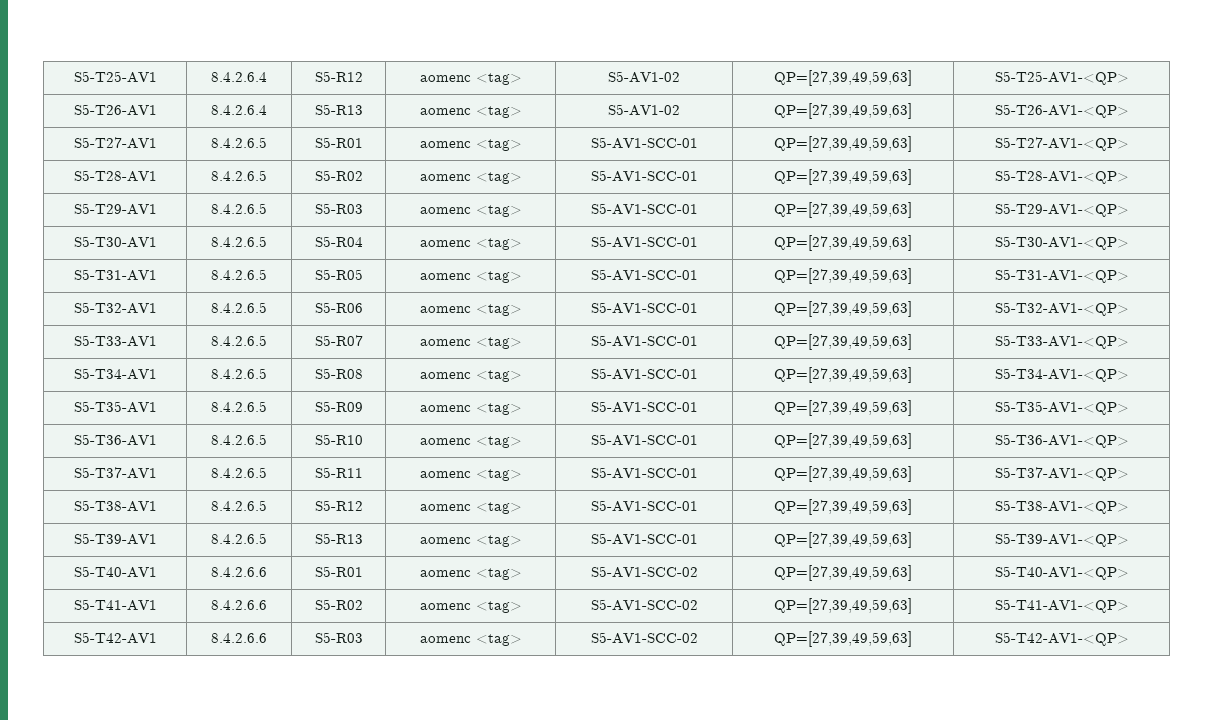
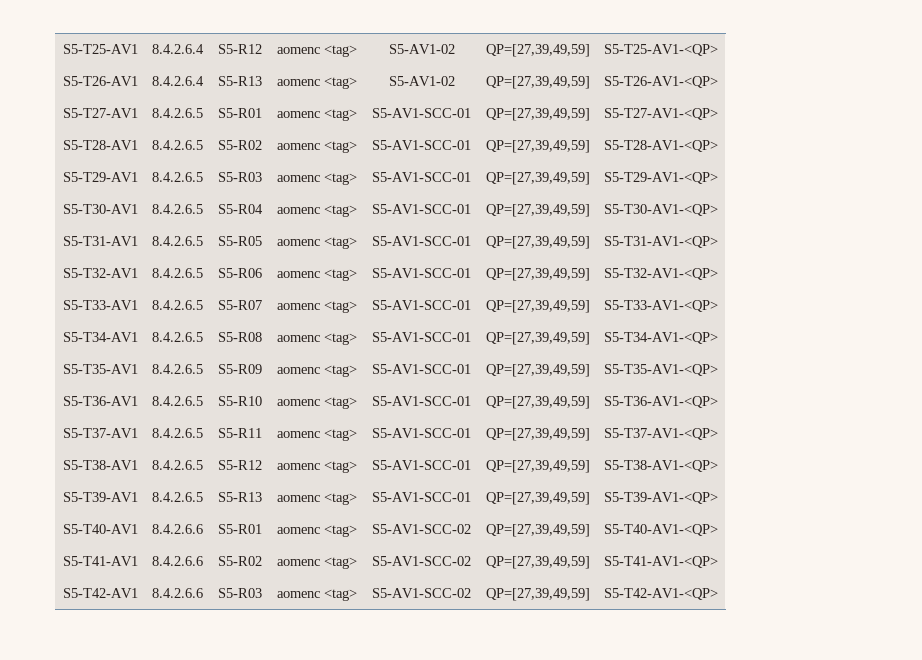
- S5-T25-AV1 | 8.4.2.6.4 | S5-R12 | aomenc <tag> | S5-AV1-02 | QP=[27,39,49,59,63] | S5-T25-AV1-<QP>
+ S5-T25-AV1 | 8.4.2.6.4 | S5-R12 | aomenc <tag> | S5-AV1-02 | QP=[27,39,49,59] | S5-T25-AV1-<QP>
- S5-T26-AV1 | 8.4.2.6.4 | S5-R13 | aomenc <tag> | S5-AV1-02 | QP=[27,39,49,59,63] | S5-T26-AV1-<QP>
+ S5-T26-AV1 | 8.4.2.6.4 | S5-R13 | aomenc <tag> | S5-AV1-02 | QP=[27,39,49,59] | S5-T26-AV1-<QP>
- S5-T27-AV1 | 8.4.2.6.5 | S5-R01 | aomenc <tag> | S5-AV1-SCC-01 | QP=[27,39,49,59,63] | S5-T27-AV1-<QP>
+ S5-T27-AV1 | 8.4.2.6.5 | S5-R01 | aomenc <tag> | S5-AV1-SCC-01 | QP=[27,39,49,59] | S5-T27-AV1-<QP>
- S5-T28-AV1 | 8.4.2.6.5 | S5-R02 | aomenc <tag> | S5-AV1-SCC-01 | QP=[27,39,49,59,63] | S5-T28-AV1-<QP>
+ S5-T28-AV1 | 8.4.2.6.5 | S5-R02 | aomenc <tag> | S5-AV1-SCC-01 | QP=[27,39,49,59] | S5-T28-AV1-<QP>
- S5-T29-AV1 | 8.4.2.6.5 | S5-R03 | aomenc <tag> | S5-AV1-SCC-01 | QP=[27,39,49,59,63] | S5-T29-AV1-<QP>
+ S5-T29-AV1 | 8.4.2.6.5 | S5-R03 | aomenc <tag> | S5-AV1-SCC-01 | QP=[27,39,49,59] | S5-T29-AV1-<QP>
- S5-T30-AV1 | 8.4.2.6.5 | S5-R04 | aomenc <tag> | S5-AV1-SCC-01 | QP=[27,39,49,59,63] | S5-T30-AV1-<QP>
+ S5-T30-AV1 | 8.4.2.6.5 | S5-R04 | aomenc <tag> | S5-AV1-SCC-01 | QP=[27,39,49,59] | S5-T30-AV1-<QP>
- S5-T31-AV1 | 8.4.2.6.5 | S5-R05 | aomenc <tag> | S5-AV1-SCC-01 | QP=[27,39,49,59,63] | S5-T31-AV1-<QP>
+ S5-T31-AV1 | 8.4.2.6.5 | S5-R05 | aomenc <tag> | S5-AV1-SCC-01 | QP=[27,39,49,59] | S5-T31-AV1-<QP>
- S5-T32-AV1 | 8.4.2.6.5 | S5-R06 | aomenc <tag> | S5-AV1-SCC-01 | QP=[27,39,49,59,63] | S5-T32-AV1-<QP>
+ S5-T32-AV1 | 8.4.2.6.5 | S5-R06 | aomenc <tag> | S5-AV1-SCC-01 | QP=[27,39,49,59] | S5-T32-AV1-<QP>
- S5-T33-AV1 | 8.4.2.6.5 | S5-R07 | aomenc <tag> | S5-AV1-SCC-01 | QP=[27,39,49,59,63] | S5-T33-AV1-<QP>
+ S5-T33-AV1 | 8.4.2.6.5 | S5-R07 | aomenc <tag> | S5-AV1-SCC-01 | QP=[27,39,49,59] | S5-T33-AV1-<QP>
- S5-T34-AV1 | 8.4.2.6.5 | S5-R08 | aomenc <tag> | S5-AV1-SCC-01 | QP=[27,39,49,59,63] | S5-T34-AV1-<QP>
+ S5-T34-AV1 | 8.4.2.6.5 | S5-R08 | aomenc <tag> | S5-AV1-SCC-01 | QP=[27,39,49,59] | S5-T34-AV1-<QP>
- S5-T35-AV1 | 8.4.2.6.5 | S5-R09 | aomenc <tag> | S5-AV1-SCC-01 | QP=[27,39,49,59,63] | S5-T35-AV1-<QP>
+ S5-T35-AV1 | 8.4.2.6.5 | S5-R09 | aomenc <tag> | S5-AV1-SCC-01 | QP=[27,39,49,59] | S5-T35-AV1-<QP>
- S5-T36-AV1 | 8.4.2.6.5 | S5-R10 | aomenc <tag> | S5-AV1-SCC-01 | QP=[27,39,49,59,63] | S5-T36-AV1-<QP>
+ S5-T36-AV1 | 8.4.2.6.5 | S5-R10 | aomenc <tag> | S5-AV1-SCC-01 | QP=[27,39,49,59] | S5-T36-AV1-<QP>
- S5-T37-AV1 | 8.4.2.6.5 | S5-R11 | aomenc <tag> | S5-AV1-SCC-01 | QP=[27,39,49,59,63] | S5-T37-AV1-<QP>
+ S5-T37-AV1 | 8.4.2.6.5 | S5-R11 | aomenc <tag> | S5-AV1-SCC-01 | QP=[27,39,49,59] | S5-T37-AV1-<QP>
- S5-T38-AV1 | 8.4.2.6.5 | S5-R12 | aomenc <tag> | S5-AV1-SCC-01 | QP=[27,39,49,59,63] | S5-T38-AV1-<QP>
+ S5-T38-AV1 | 8.4.2.6.5 | S5-R12 | aomenc <tag> | S5-AV1-SCC-01 | QP=[27,39,49,59] | S5-T38-AV1-<QP>
- S5-T39-AV1 | 8.4.2.6.5 | S5-R13 | aomenc <tag> | S5-AV1-SCC-01 | QP=[27,39,49,59,63] | S5-T39-AV1-<QP>
+ S5-T39-AV1 | 8.4.2.6.5 | S5-R13 | aomenc <tag> | S5-AV1-SCC-01 | QP=[27,39,49,59] | S5-T39-AV1-<QP>
- S5-T40-AV1 | 8.4.2.6.6 | S5-R01 | aomenc <tag> | S5-AV1-SCC-02 | QP=[27,39,49,59,63] | S5-T40-AV1-<QP>
+ S5-T40-AV1 | 8.4.2.6.6 | S5-R01 | aomenc <tag> | S5-AV1-SCC-02 | QP=[27,39,49,59] | S5-T40-AV1-<QP>
- S5-T41-AV1 | 8.4.2.6.6 | S5-R02 | aomenc <tag> | S5-AV1-SCC-02 | QP=[27,39,49,59,63] | S5-T41-AV1-<QP>
+ S5-T41-AV1 | 8.4.2.6.6 | S5-R02 | aomenc <tag> | S5-AV1-SCC-02 | QP=[27,39,49,59] | S5-T41-AV1-<QP>
- S5-T42-AV1 | 8.4.2.6.6 | S5-R03 | aomenc <tag> | S5-AV1-SCC-02 | QP=[27,39,49,59,63] | S5-T42-AV1-<QP>
+ S5-T42-AV1 | 8.4.2.6.6 | S5-R03 | aomenc <tag> | S5-AV1-SCC-02 | QP=[27,39,49,59] | S5-T42-AV1-<QP>

